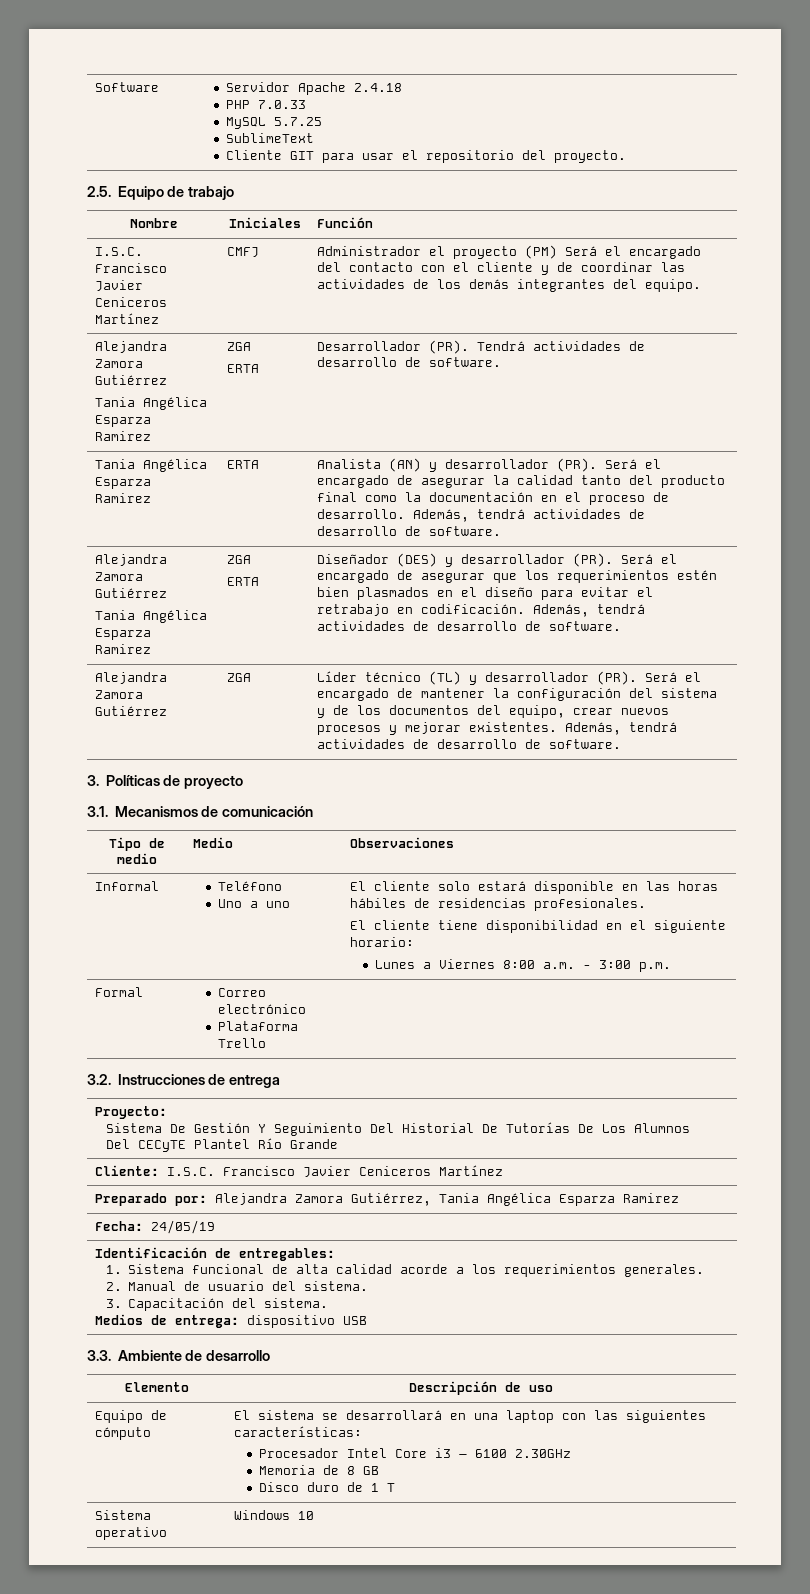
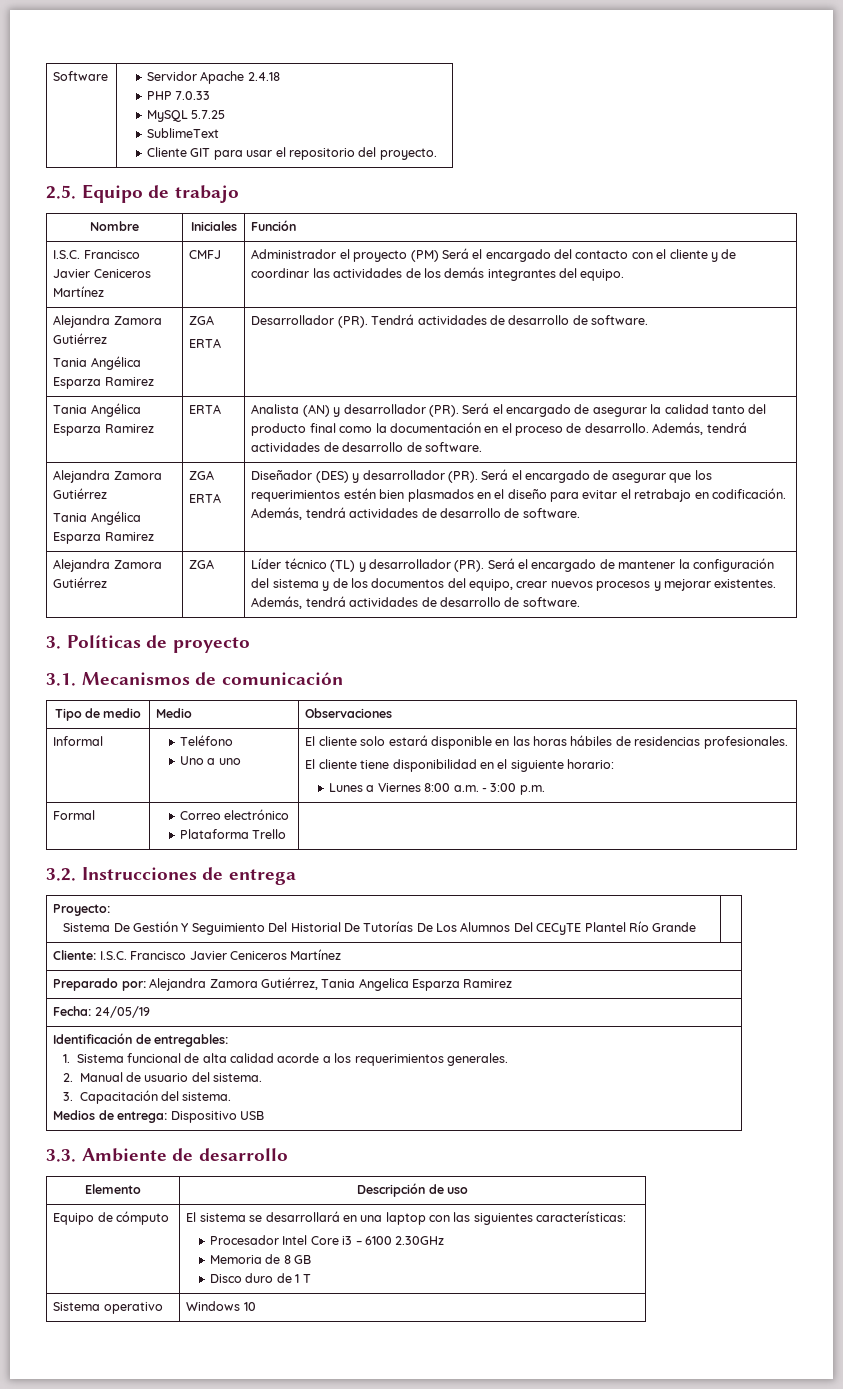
- Preparado por: Alejandra Zamora Gutiérrez, Tania Angélica Esparza Ramirez
+ Preparado por: Alejandra Zamora Gutiérrez, Tania Angelica Esparza Ramirez
  Identificación de entregables:
  1. Sistema funcional de alta calidad acorde a los requerimientos generales.
  2. Manual de usuario del sistema.
  3. Capacitación del sistema.
- Medios de entrega: dispositivo USB
+ Medios de entrega: Dispositivo USB

